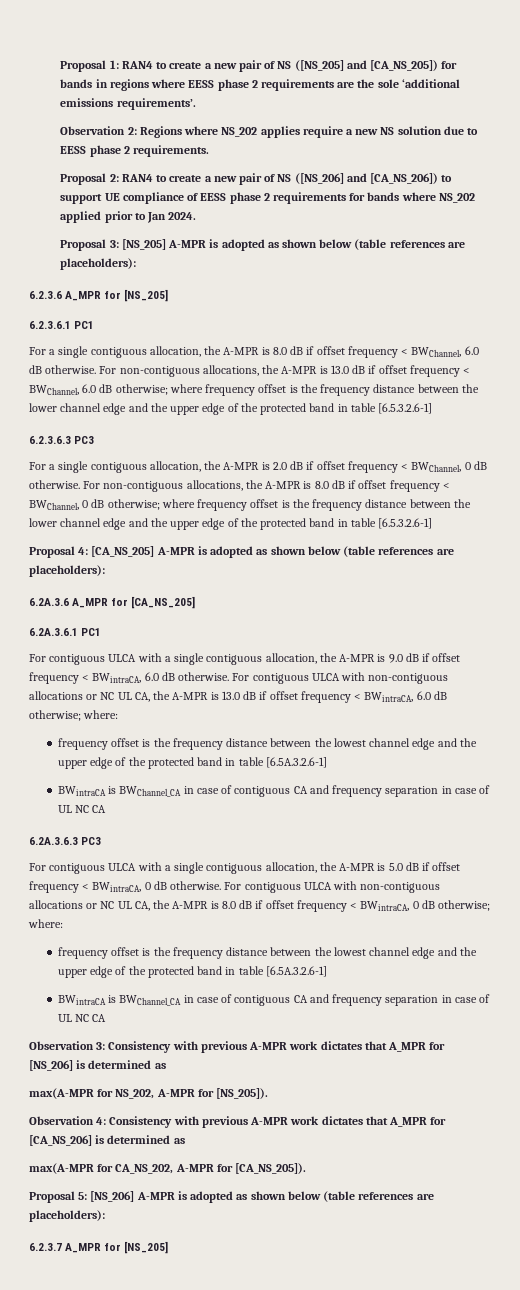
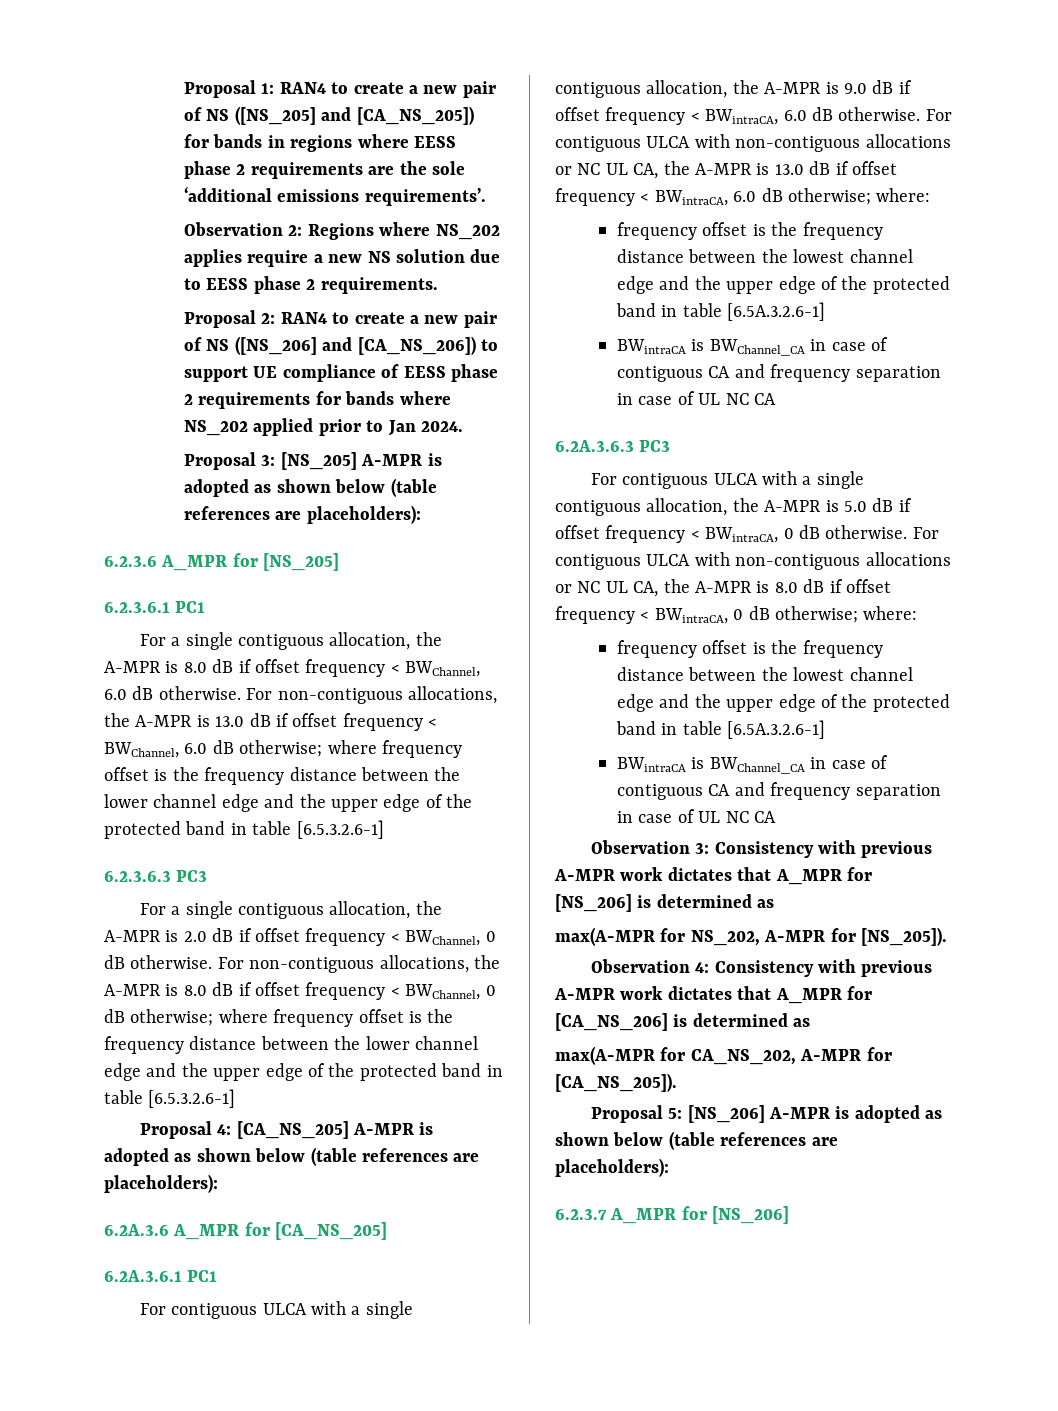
- 6.2.3.7 A_MPR for [NS_205]
+ 6.2.3.7 A_MPR for [NS_206]

